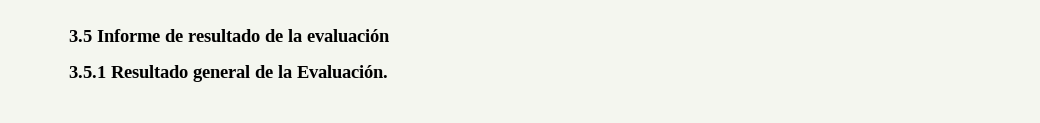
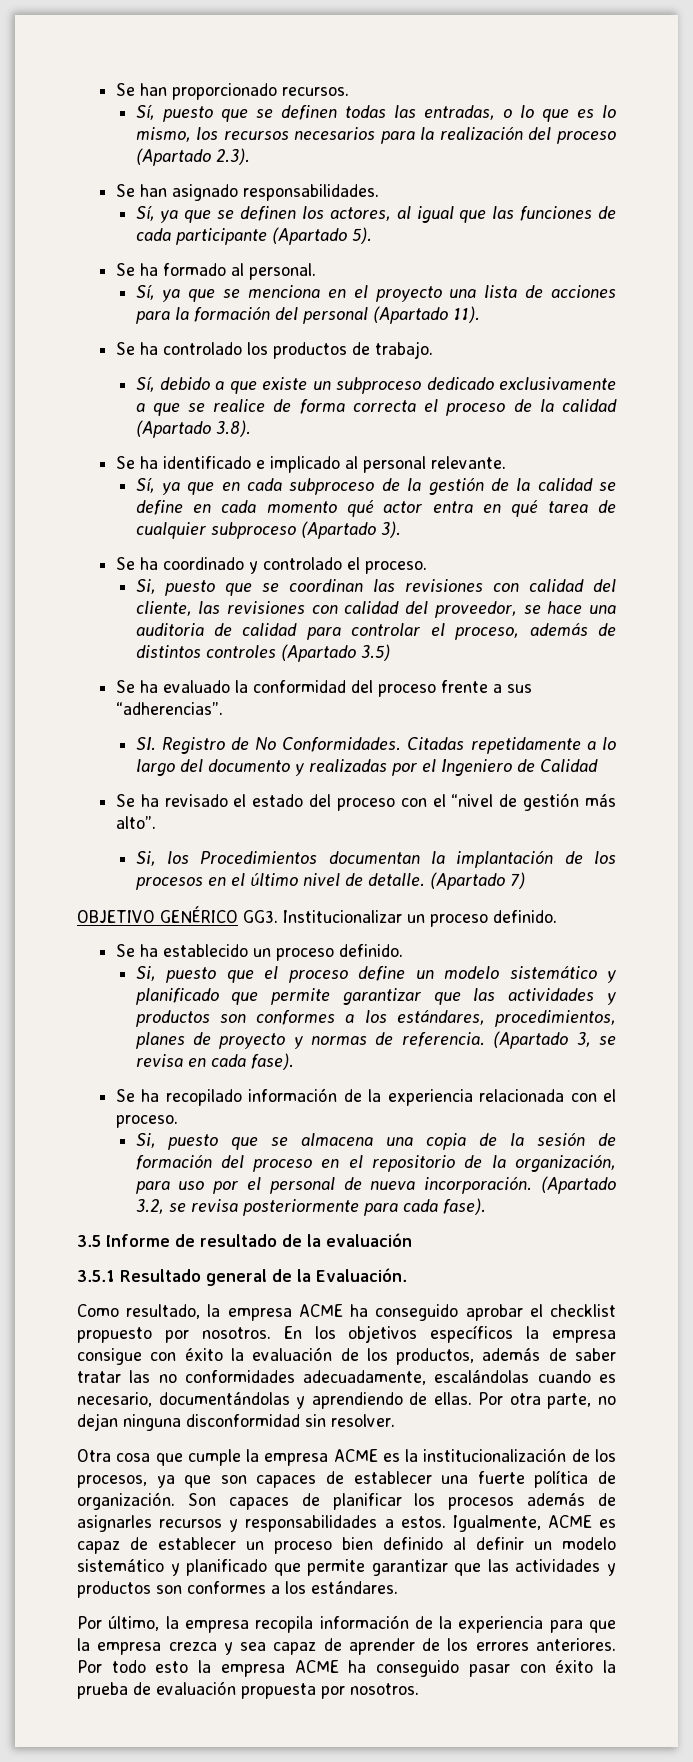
+ Se han proporcionado recursos.
+ Sí, puesto que se definen todas las entradas, o lo que es lo mismo, los recursos necesarios para la realización del proceso (Apartado 2.3).
+ Se han asignado responsabilidades.
+ Sí, ya que se definen los actores, al igual que las funciones de cada participante (Apartado 5).
+ Se ha formado al personal.
+ Sí, ya que se menciona en el proyecto una lista de acciones para la formación del personal (Apartado 11).
+ Se ha controlado los productos de trabajo.
+ Sí, debido a que existe un subproceso dedicado exclusivamente a que se realice de forma correcta el proceso de la calidad (Apartado 3.8).
+ Se ha identificado e implicado al personal relevante.
+ Sí, ya que en cada subproceso de la gestión de la calidad se define en cada momento qué actor entra en qué tarea de cualquier subproceso (Apartado 3).
+ Se ha coordinado y controlado el proceso.
+ Si, puesto que se coordinan las revisiones con calidad del cliente, las revisiones con calidad del proveedor, se hace una auditoria de calidad para controlar el proceso, además de distintos controles (Apartado 3.5)
+ Se ha evaluado la conformidad del proceso frente a sus “adherencias”.
+ SI. Registro de No Conformidades. Citadas repetidamente a lo largo del documento y realizadas por el Ingeniero de Calidad
+ Se ha revisado el estado del proceso con el “nivel de gestión más alto”.
+ Si, los Procedimientos documentan la implantación de los procesos en el último nivel de detalle. (Apartado 7)
+ OBJETIVO GENÉRICO GG3. Institucionalizar un proceso definido.
+ Se ha establecido un proceso definido.
+ Si, puesto que el proceso define un modelo sistemático y planificado que permite garantizar que las actividades y productos son conformes a los estándares, procedimientos, planes de proyecto y normas de referencia. (Apartado 3, se revisa en cada fase).
+ Se ha recopilado información de la experiencia relacionada con el proceso.
+ Si, puesto que se almacena una copia de la sesión de formación del proceso en el repositorio de la organización, para uso por el personal de nueva incorporación. (Apartado 3.2, se revisa posteriormente para cada fase).
+ Como resultado, la empresa ACME ha conseguido aprobar el checklist propuesto por nosotros. En los objetivos específicos la empresa consigue con éxito la evaluación de los productos, además de saber tratar las no conformidades adecuadamente, escalándolas cuando es necesario, documentándolas y aprendiendo de ellas. Por otra parte, no dejan ninguna disconformidad sin resolver.
+ Otra cosa que cumple la empresa ACME es la institucionalización de los procesos, ya que son capaces de establecer una fuerte política de organización. Son capaces de planificar los procesos además de asignarles recursos y responsabilidades a estos. Igualmente, ACME es capaz de establecer un proceso bien definido al definir un modelo sistemático y planificado que permite garantizar que las actividades y productos son conformes a los estándares.
+ Por último, la empresa recopila información de la experiencia para que la empresa crezca y sea capaz de aprender de los errores anteriores. Por todo esto la empresa ACME ha conseguido pasar con éxito la prueba de evaluación propuesta por nosotros.

